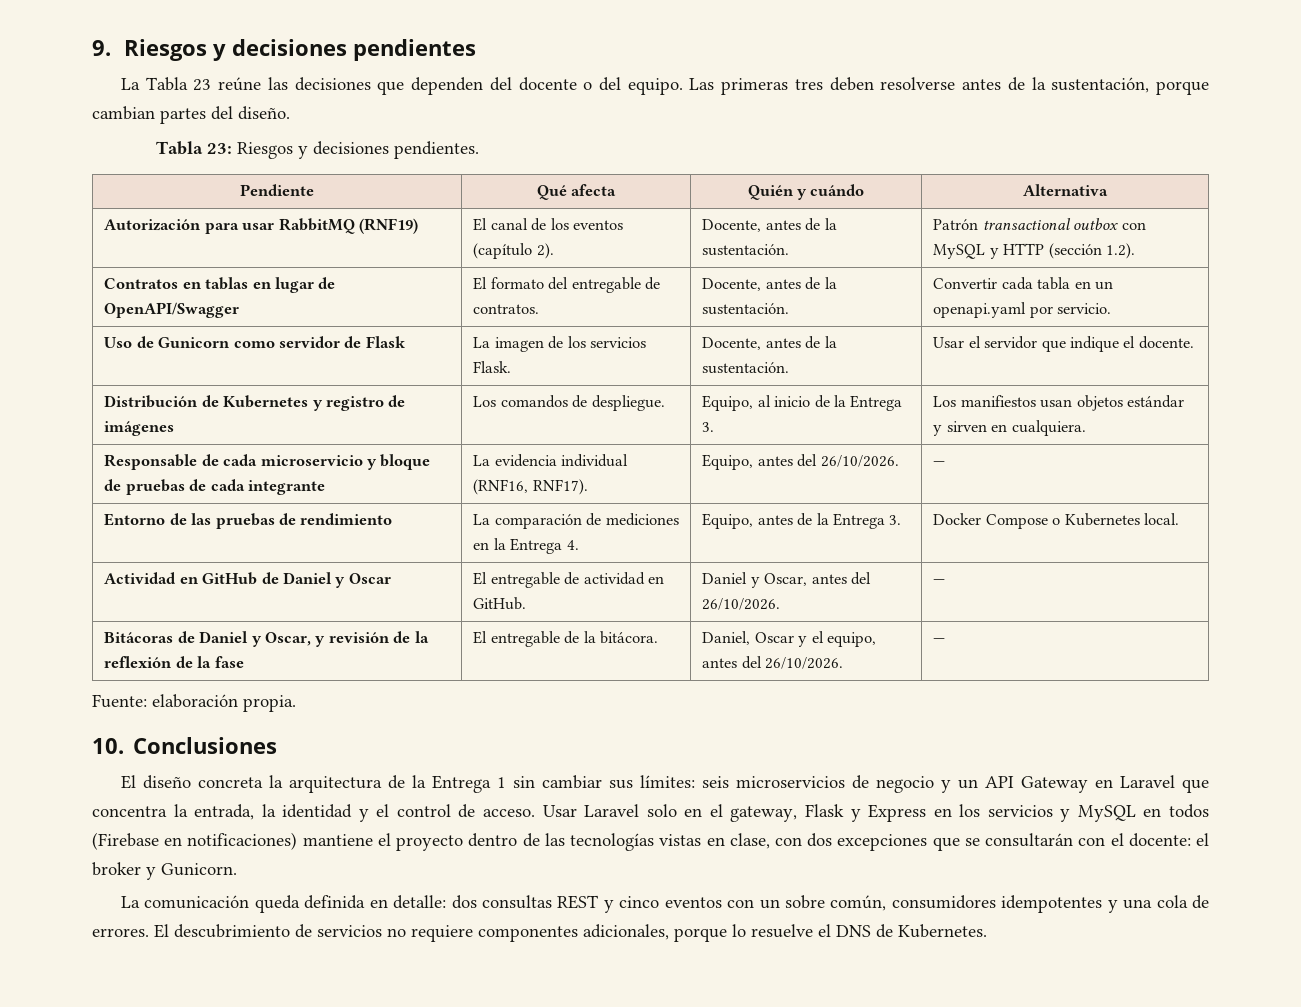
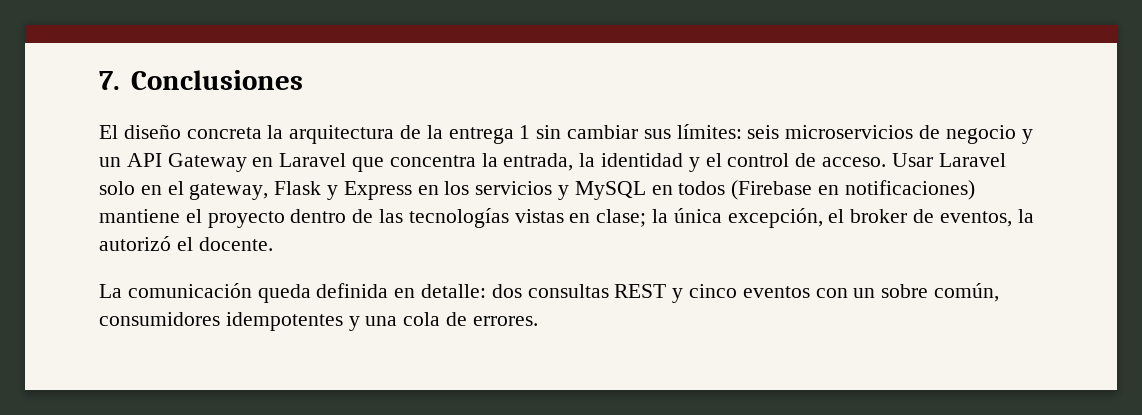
- 9. Riesgos y decisiones pendientes
- La Tabla 23 reúne las decisiones que dependen del docente o del equipo. Las primeras tres deben resolverse antes de la sustentación, porque cambian partes del diseño.
- Tabla 23: Riesgos y decisiones pendientes.
- Pendiente | Qué afecta | Quién y cuándo | Alternativa
- Autorización para usar RabbitMQ (RNF19) | El canal de los eventos (capítulo 2). | Docente, antes de la sustentación. | Patrón transactional outbox con MySQL y HTTP (sección 1.2).
- Contratos en tablas en lugar de OpenAPI/Swagger | El formato del entregable de contratos. | Docente, antes de la sustentación. | Convertir cada tabla en un openapi.yaml por servicio.
- Uso de Gunicorn como servidor de Flask | La imagen de los servicios Flask. | Docente, antes de la sustentación. | Usar el servidor que indique el docente.
- Distribución de Kubernetes y registro de imágenes | Los comandos de despliegue. | Equipo, al inicio de la Entrega 3. | Los manifiestos usan objetos estándar y sirven en cualquiera.
- Responsable de cada microservicio y bloque de pruebas de cada integrante | La evidencia individual (RNF16, RNF17). | Equipo, antes del 26/10/2026. | —
- Entorno de las pruebas de rendimiento | La comparación de mediciones en la Entrega 4. | Equipo, antes de la Entrega 3. | Docker Compose o Kubernetes local.
- Actividad en GitHub de Daniel y Oscar | El entregable de actividad en GitHub. | Daniel y Oscar, antes del 26/10/2026. | —
- Bitácoras de Daniel y Oscar, y revisión de la reflexión de la fase | El entregable de la bitácora. | Daniel, Oscar y el equipo, antes del 26/10/2026. | —
- Fuente: elaboración propia.
- 10. Conclusiones
+ 7. Conclusiones
- El diseño concreta la arquitectura de la Entrega 1 sin cambiar sus límites: seis microservicios de negocio y un API Gateway en Laravel que concentra la entrada, la identidad y el control de acceso.
+ El diseño concreta la arquitectura de la entrega 1 sin cambiar sus límites: seis microservicios de negocio y un API Gateway en Laravel que concentra la entrada, la identidad y el control de acceso.
- Usar Laravel solo en el gateway, Flask y Express en los servicios y MySQL en todos (Firebase en notificaciones) mantiene el proyecto dentro de las tecnologías vistas en clase, con dos excepciones que se consultarán con el docente: el broker y Gunicorn.
+ Usar Laravel solo en el gateway, Flask y Express en los servicios y MySQL en todos (Firebase en notificaciones) mantiene el proyecto dentro de las tecnologías vistas en clase; la única excepción, el broker de eventos, la autorizó el docente.
- El descubrimiento de servicios no requiere componentes adicionales, porque lo resuelve el DNS de Kubernetes.

